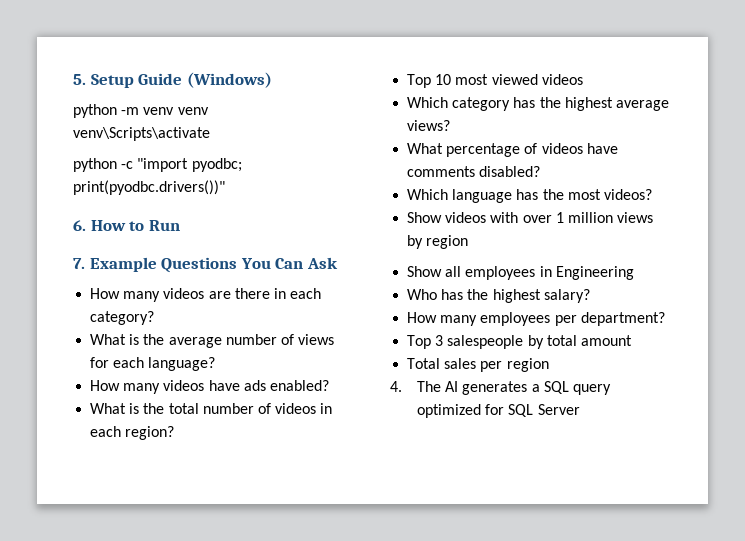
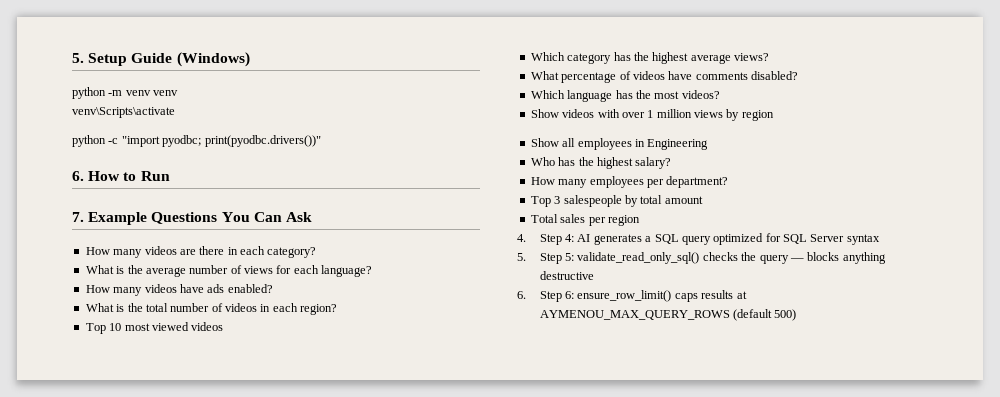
- 4. The AI generates a SQL query optimized for SQL Server
+ 4. Step 4: AI generates a SQL query optimized for SQL Server syntax
+ 5. Step 5: validate_read_only_sql() checks the query — blocks anything destructive
+ 6. Step 6: ensure_row_limit() caps results at AYMENOU_MAX_QUERY_ROWS (default 500)

